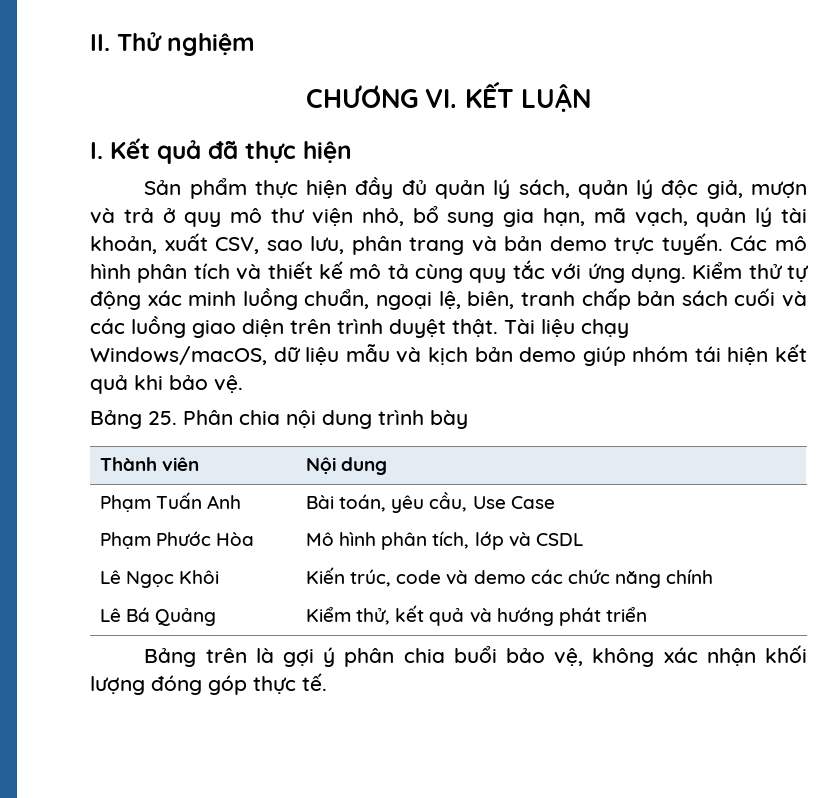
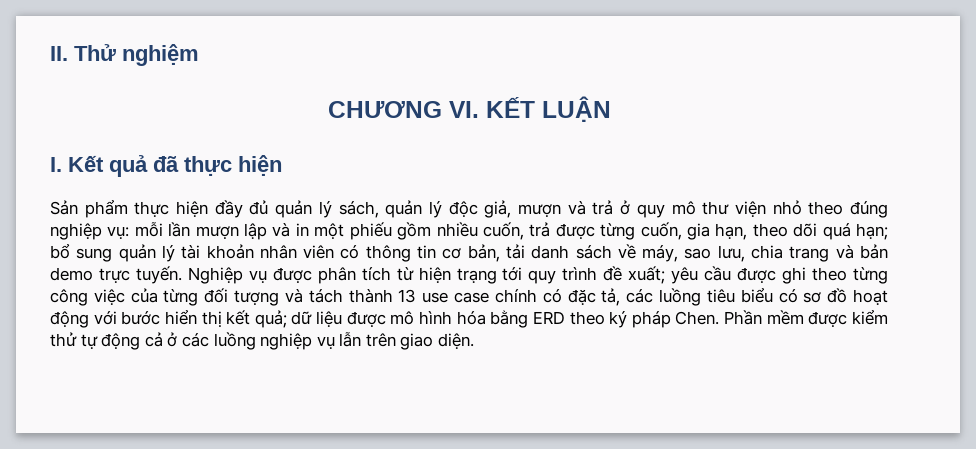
- Sản phẩm thực hiện đầy đủ quản lý sách, quản lý độc giả, mượn và trả ở quy mô thư viện nhỏ, bổ sung gia hạn, mã vạch, quản lý tài khoản, xuất CSV, sao lưu, phân trang và bản demo trực tuyến.
+ Sản phẩm thực hiện đầy đủ quản lý sách, quản lý độc giả, mượn và trả ở quy mô thư viện nhỏ theo đúng nghiệp vụ: mỗi lần mượn lập và in một phiếu gồm nhiều cuốn, trả được từng cuốn, gia hạn, theo dõi quá hạn; bổ sung quản lý tài khoản nhân viên có thông tin cơ bản, tải danh sách về máy, sao lưu, chia trang và bản demo trực tuyến.
- Các mô hình phân tích và thiết kế mô tả cùng quy tắc với ứng dụng. Kiểm thử tự động xác minh luồng chuẩn, ngoại lệ, biên, tranh chấp bản sách cuối và các luồng giao diện trên trình duyệt thật. Tài liệu chạy Windows/macOS, dữ liệu mẫu và kịch bản demo giúp nhóm tái hiện kết quả khi bảo vệ.
- Bảng 25. Phân chia nội dung trình bày
- Thành viên | Nội dung
- Phạm Tuấn Anh | Bài toán, yêu cầu, Use Case
- Phạm Phước Hòa | Mô hình phân tích, lớp và CSDL
- Lê Ngọc Khôi | Kiến trúc, code và demo các chức năng chính
- Lê Bá Quảng | Kiểm thử, kết quả và hướng phát triển
- Bảng trên là gợi ý phân chia buổi bảo vệ, không xác nhận khối lượng đóng góp thực tế.
+ Nghiệp vụ được phân tích từ hiện trạng tới quy trình đề xuất; yêu cầu được ghi theo từng công việc của từng đối tượng và tách thành 13 use case chính có đặc tả, các luồng tiêu biểu có sơ đồ hoạt động với bước hiển thị kết quả; dữ liệu được mô hình hóa bằng ERD theo ký pháp Chen. Phần mềm được kiểm thử tự động cả ở các luồng nghiệp vụ lẫn trên giao diện.

